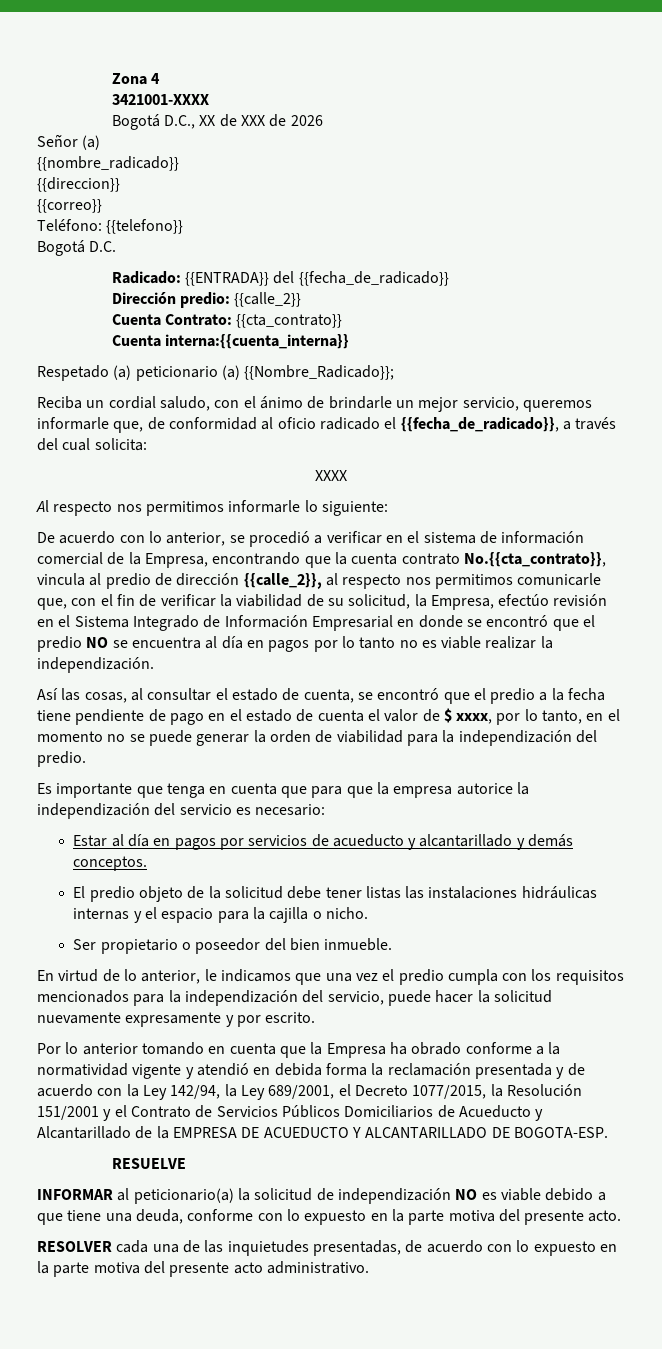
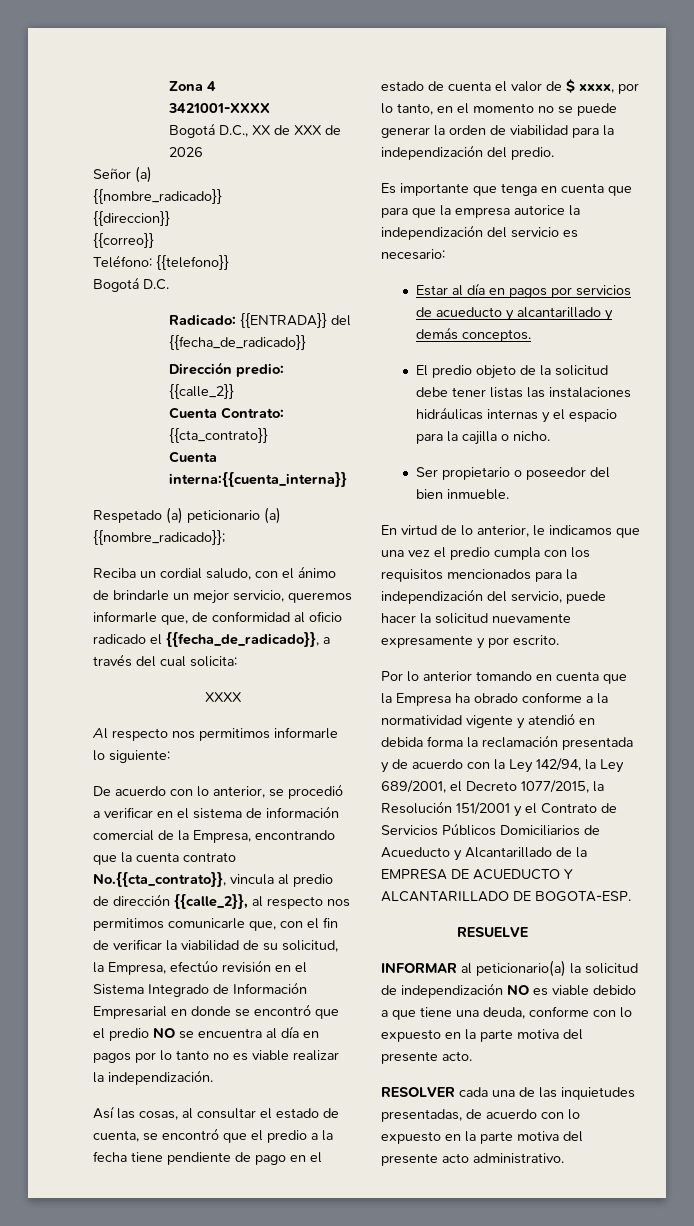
- Respetado (a) peticionario (a) {{Nombre_Radicado}};
+ Respetado (a) peticionario (a) {{nombre_radicado}};

